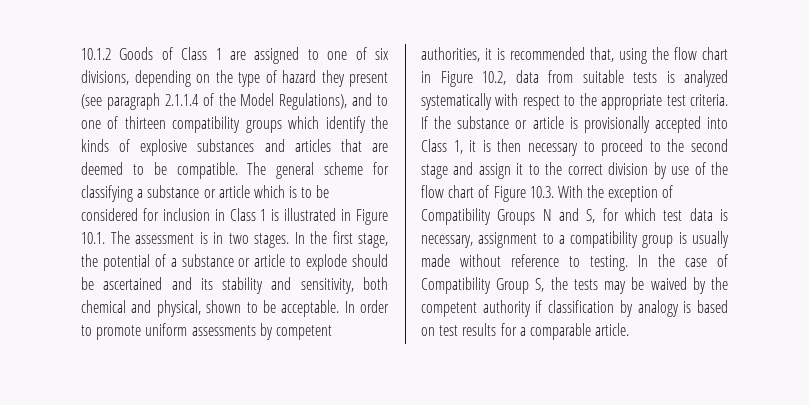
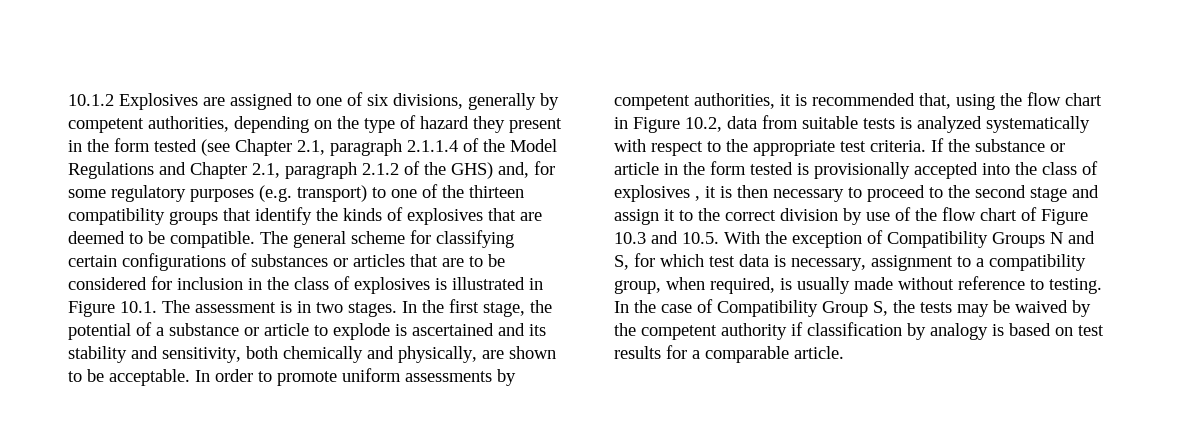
- 10.1.2 Goods of Class 1 are assigned to one of six divisions, depending on the type of hazard they present (see paragraph 2.1.1.4 of the Model Regulations), and to one of thirteen compatibility groups which identify the kinds of explosive substances and articles that are deemed to be compatible.
+ 10.1.2 Explosives are assigned to one of six divisions, generally by competent authorities, depending on the type of hazard they present in the form tested (see Chapter 2.1, paragraph 2.1.1.4 of the Model Regulations and Chapter 2.1, paragraph 2.1.2 of the GHS) and, for some regulatory purposes (e.g. transport) to one of the thirteen compatibility groups that identify the kinds of explosives that are deemed to be compatible.
- The general scheme for classifying a substance or article which is to be considered for inclusion in Class 1 is illustrated in Figure 10.1. The assessment is in two stages.
+ The general scheme for classifying certain configurations of substances or articles that are to be considered for inclusion in the class of explosives is illustrated in Figure 10.1. The assessment is in two stages.
- In the first stage, the potential of a substance or article to explode should be ascertained and its stability and sensitivity, both chemical and physical, shown to be acceptable.
+ In the first stage, the potential of a substance or article to explode is ascertained and its stability and sensitivity, both chemically and physically, are shown to be acceptable.
- If the substance or article is provisionally accepted into Class 1, it is then necessary to proceed to the second stage and assign it to the correct division by use of the flow chart of Figure 10.3. With the exception of Compatibility Groups N and S, for which test data is necessary, assignment to a compatibility group is usually made without reference to testing.
+ If the substance or article in the form tested is provisionally accepted into the class of explosives , it is then necessary to proceed to the second stage and assign it to the correct division by use of the flow chart of Figure 10.3 and 10.5. With the exception of Compatibility Groups N and S, for which test data is necessary, assignment to a compatibility group, when required, is usually made without reference to testing.

